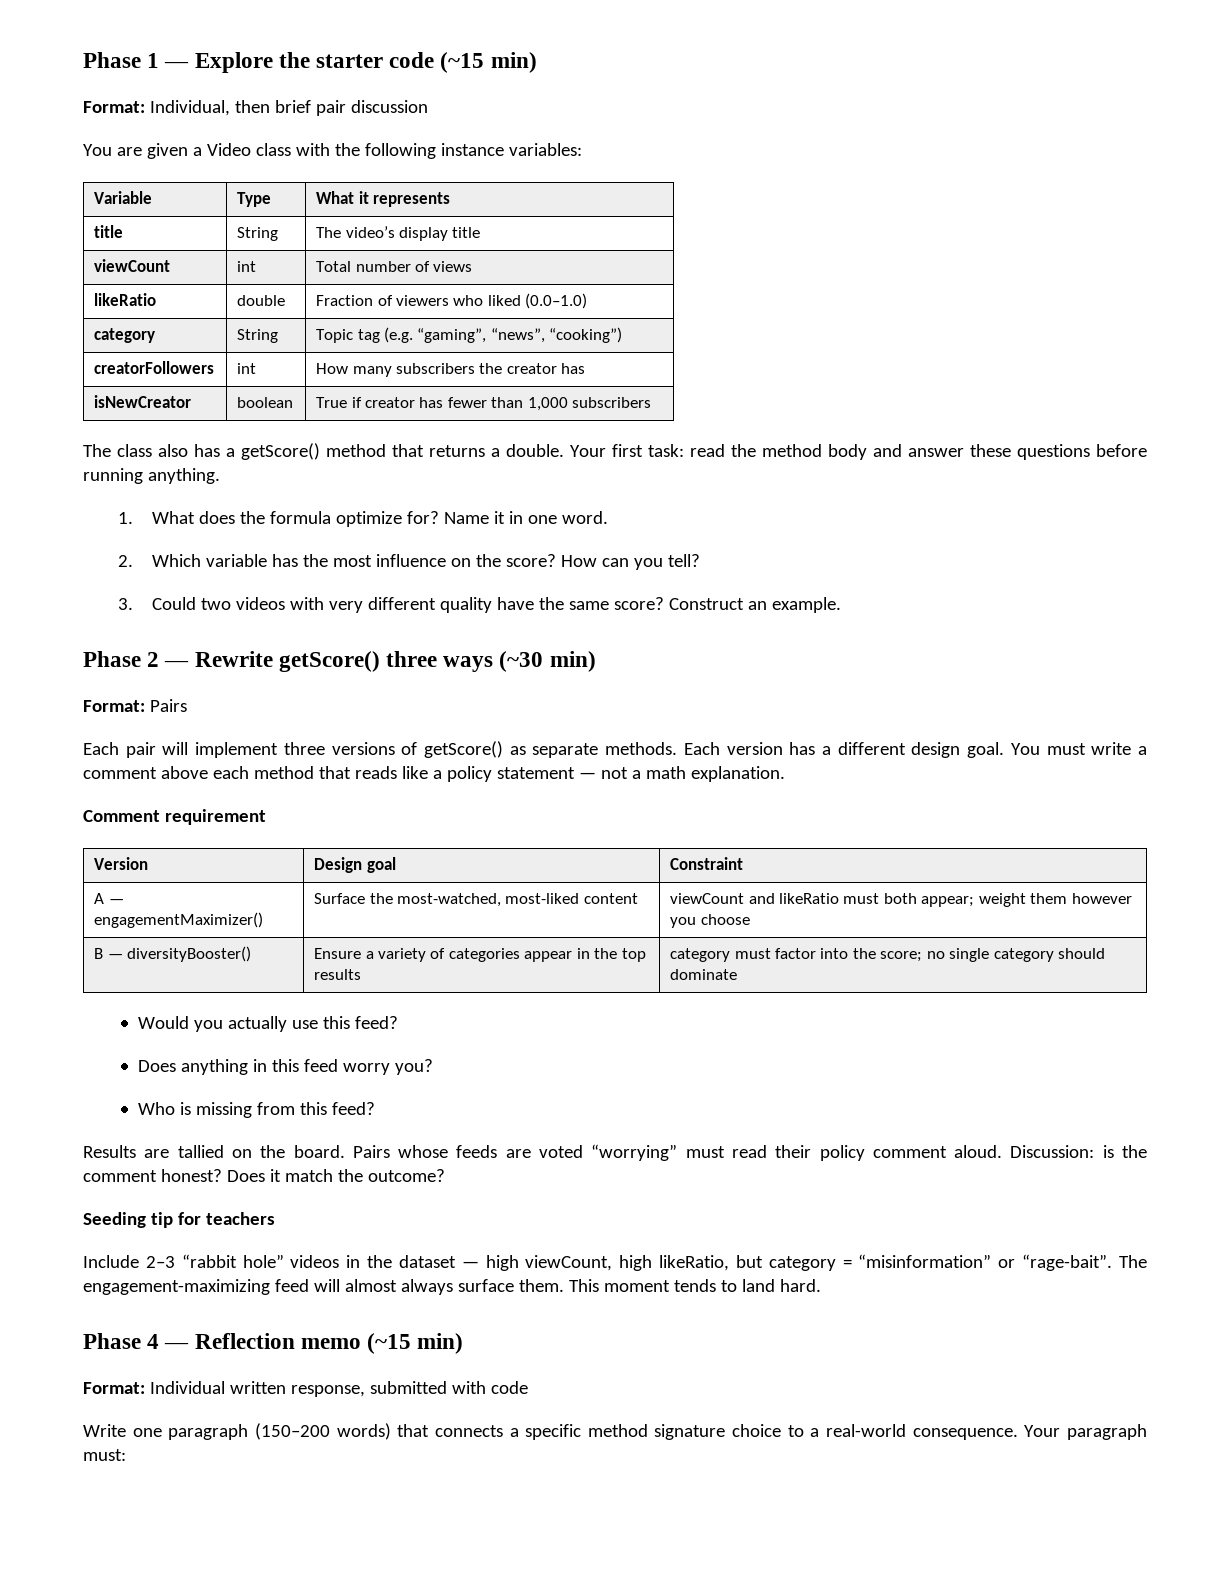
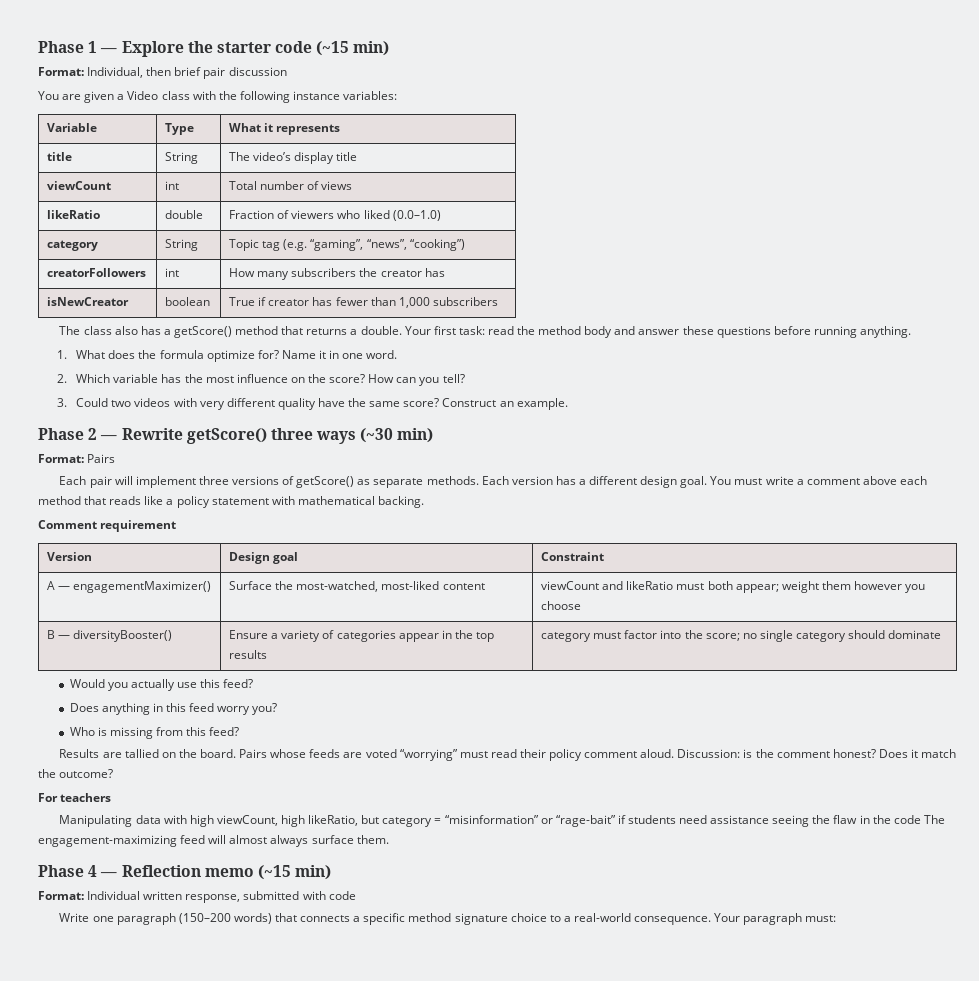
- You must write a comment above each method that reads like a policy statement — not a math explanation.
+ You must write a comment above each method that reads like a policy statement with mathematical backing.
- Seeding tip for teachers
- Include 2–3 “rabbit hole” videos in the dataset — high viewCount, high likeRatio, but category = “misinformation” or “rage-bait”. The engagement-maximizing feed will almost always surface them. This moment tends to land hard.
+ For teachers
+ Manipulating data with high viewCount, high likeRatio, but category = “misinformation” or “rage-bait” if students need assistance seeing the flaw in the code The engagement-maximizing feed will almost always surface them.

